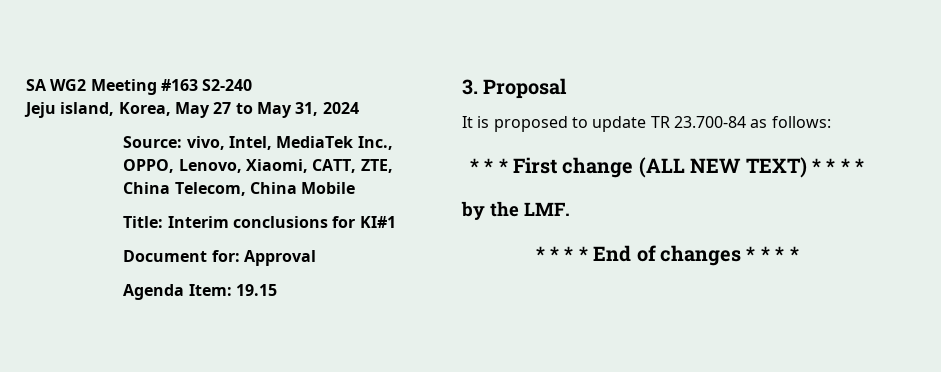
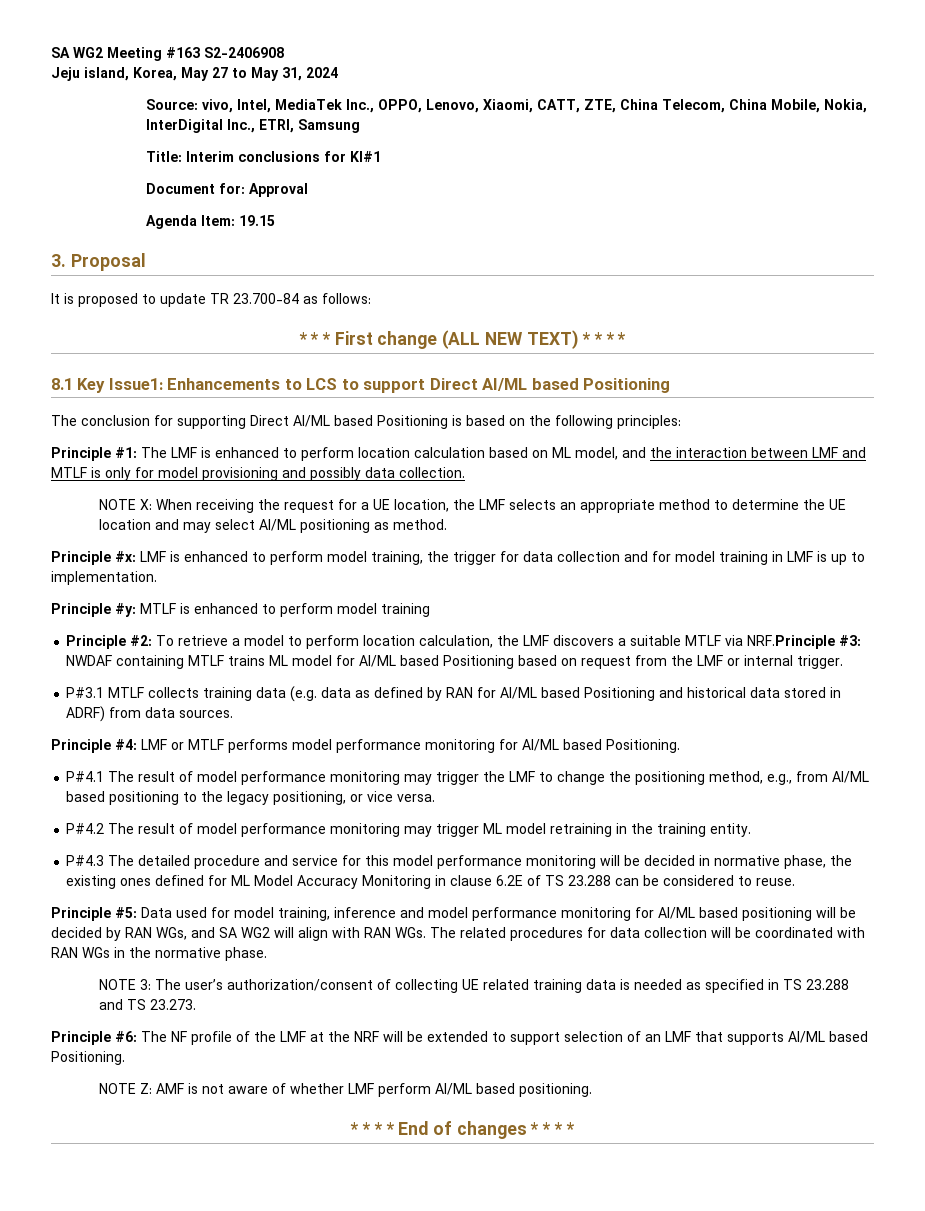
- SA WG2 Meeting #163 S2-240
+ SA WG2 Meeting #163 S2-2406908
- Source: vivo, Intel, MediaTek Inc., OPPO, Lenovo, Xiaomi, CATT, ZTE, China Telecom, China Mobile
+ Source: vivo, Intel, MediaTek Inc., OPPO, Lenovo, Xiaomi, CATT, ZTE, China Telecom, China Mobile, Nokia, InterDigital Inc., ETRI, Samsung
- by the LMF.
+ 8.1 Key Issue1: Enhancements to LCS to support Direct AI/ML based Positioning
+ The conclusion for supporting Direct AI/ML based Positioning is based on the following principles:
+ Principle #1: The LMF is enhanced to perform location calculation based on ML model, and the interaction between LMF and MTLF is only for model provisioning and possibly data collection.
+ NOTE X: When receiving the request for a UE location, the LMF selects an appropriate method to determine the UE location and may select AI/ML positioning as method.
+ Principle #x: LMF is enhanced to perform model training, the trigger for data collection and for model training in LMF is up to implementation.
+ Principle #y: MTLF is enhanced to perform model training
+ Principle #2: To retrieve a model to perform location calculation, the LMF discovers a suitable MTLF via NRF.Principle #3: NWDAF containing MTLF trains ML model for AI/ML based Positioning based on request from the LMF or internal trigger.
+ P#3.1 MTLF collects training data (e.g. data as defined by RAN for AI/ML based Positioning and historical data stored in ADRF) from data sources.
+ Principle #4: LMF or MTLF performs model performance monitoring for AI/ML based Positioning.
+ P#4.1 The result of model performance monitoring may trigger the LMF to change the positioning method, e.g., from AI/ML based positioning to the legacy positioning, or vice versa.
+ P#4.2 The result of model performance monitoring may trigger ML model retraining in the training entity.
+ P#4.3 The detailed procedure and service for this model performance monitoring will be decided in normative phase, the existing ones defined for ML Model Accuracy Monitoring in clause 6.2E of TS 23.288 can be considered to reuse.
+ Principle #5: Data used for model training, inference and model performance monitoring for AI/ML based positioning will be decided by RAN WGs, and SA WG2 will align with RAN WGs. The related procedures for data collection will be coordinated with RAN WGs in the normative phase.
+ NOTE 3: The user’s authorization/consent of collecting UE related training data is needed as specified in TS 23.288 and TS 23.273.
+ Principle #6: The NF profile of the LMF at the NRF will be extended to support selection of an LMF that supports AI/ML based Positioning.
+ NOTE Z: AMF is not aware of whether LMF perform AI/ML based positioning.

